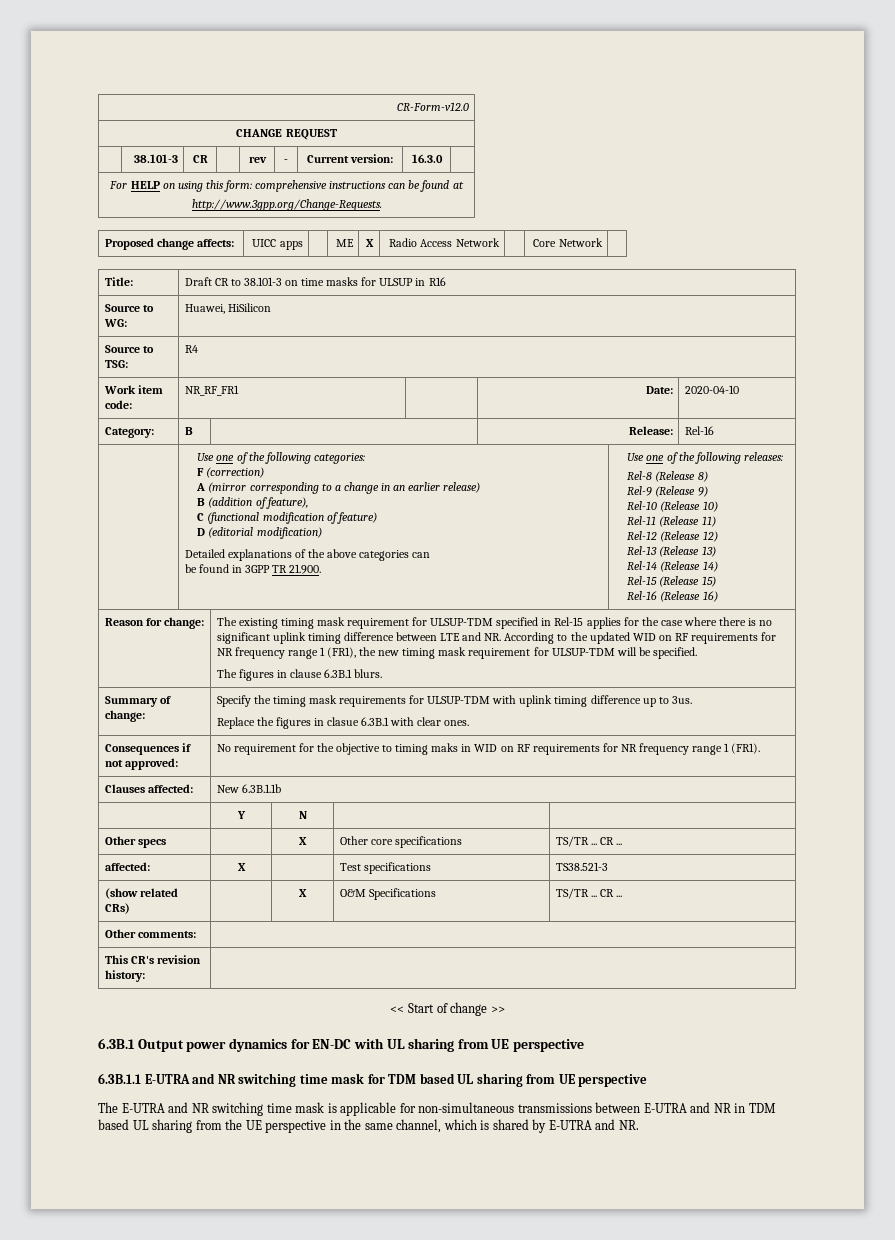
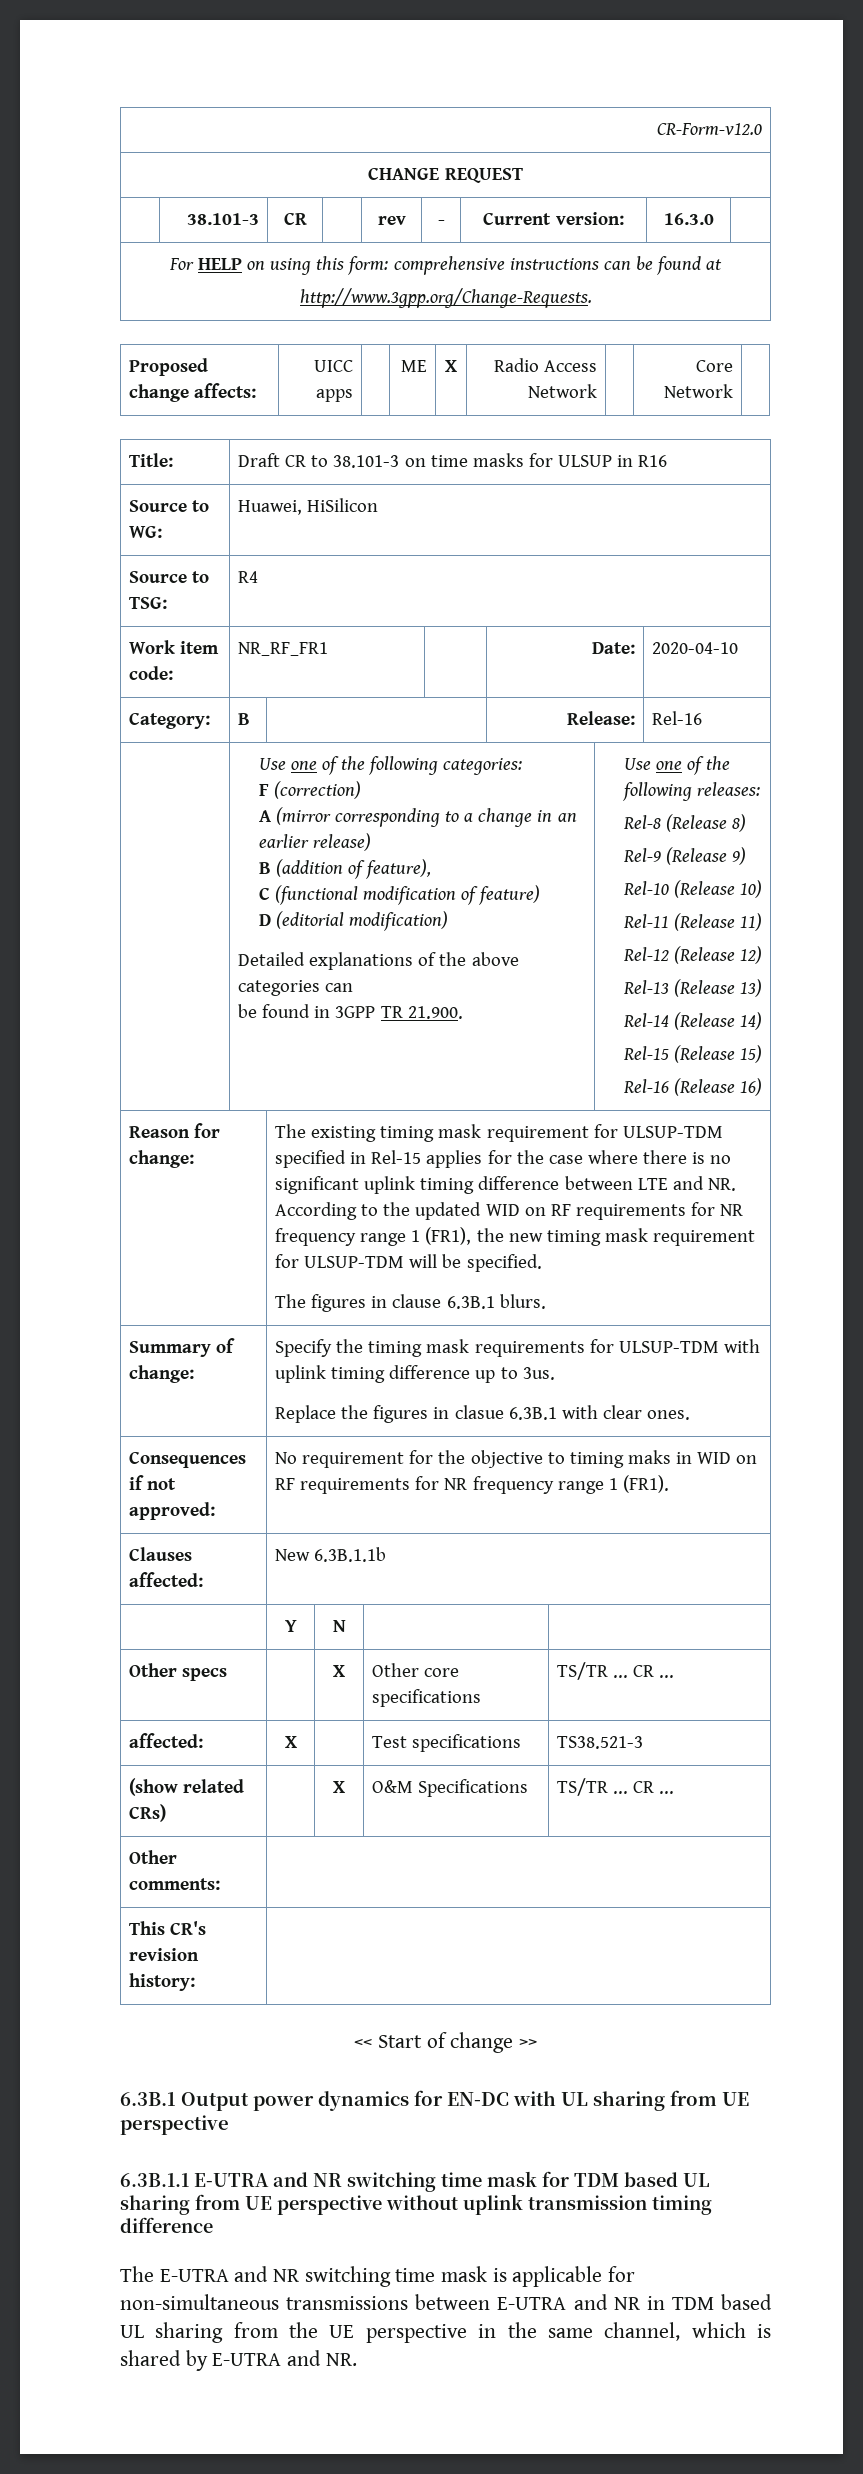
- 6.3B.1.1 E-UTRA and NR switching time mask for TDM based UL sharing from UE perspective
+ 6.3B.1.1 E-UTRA and NR switching time mask for TDM based UL sharing from UE perspective without uplink transmission timing difference

